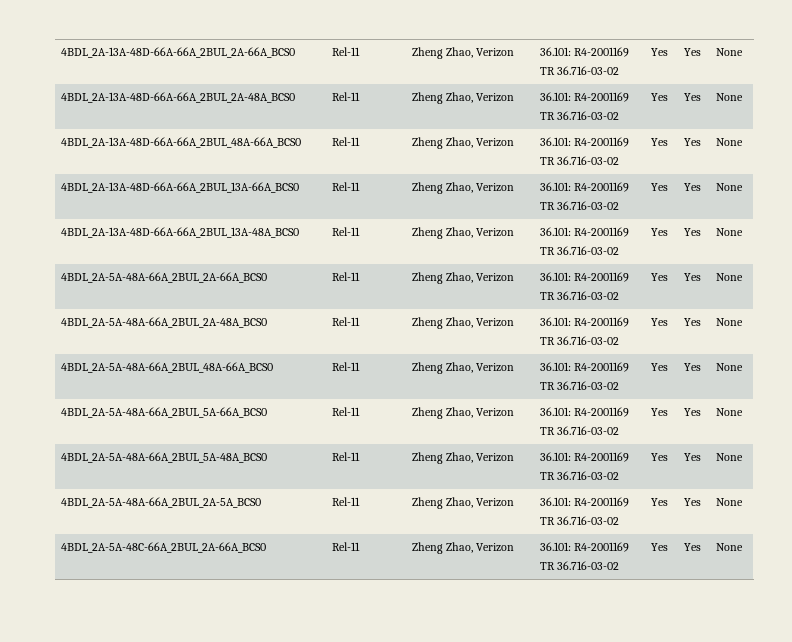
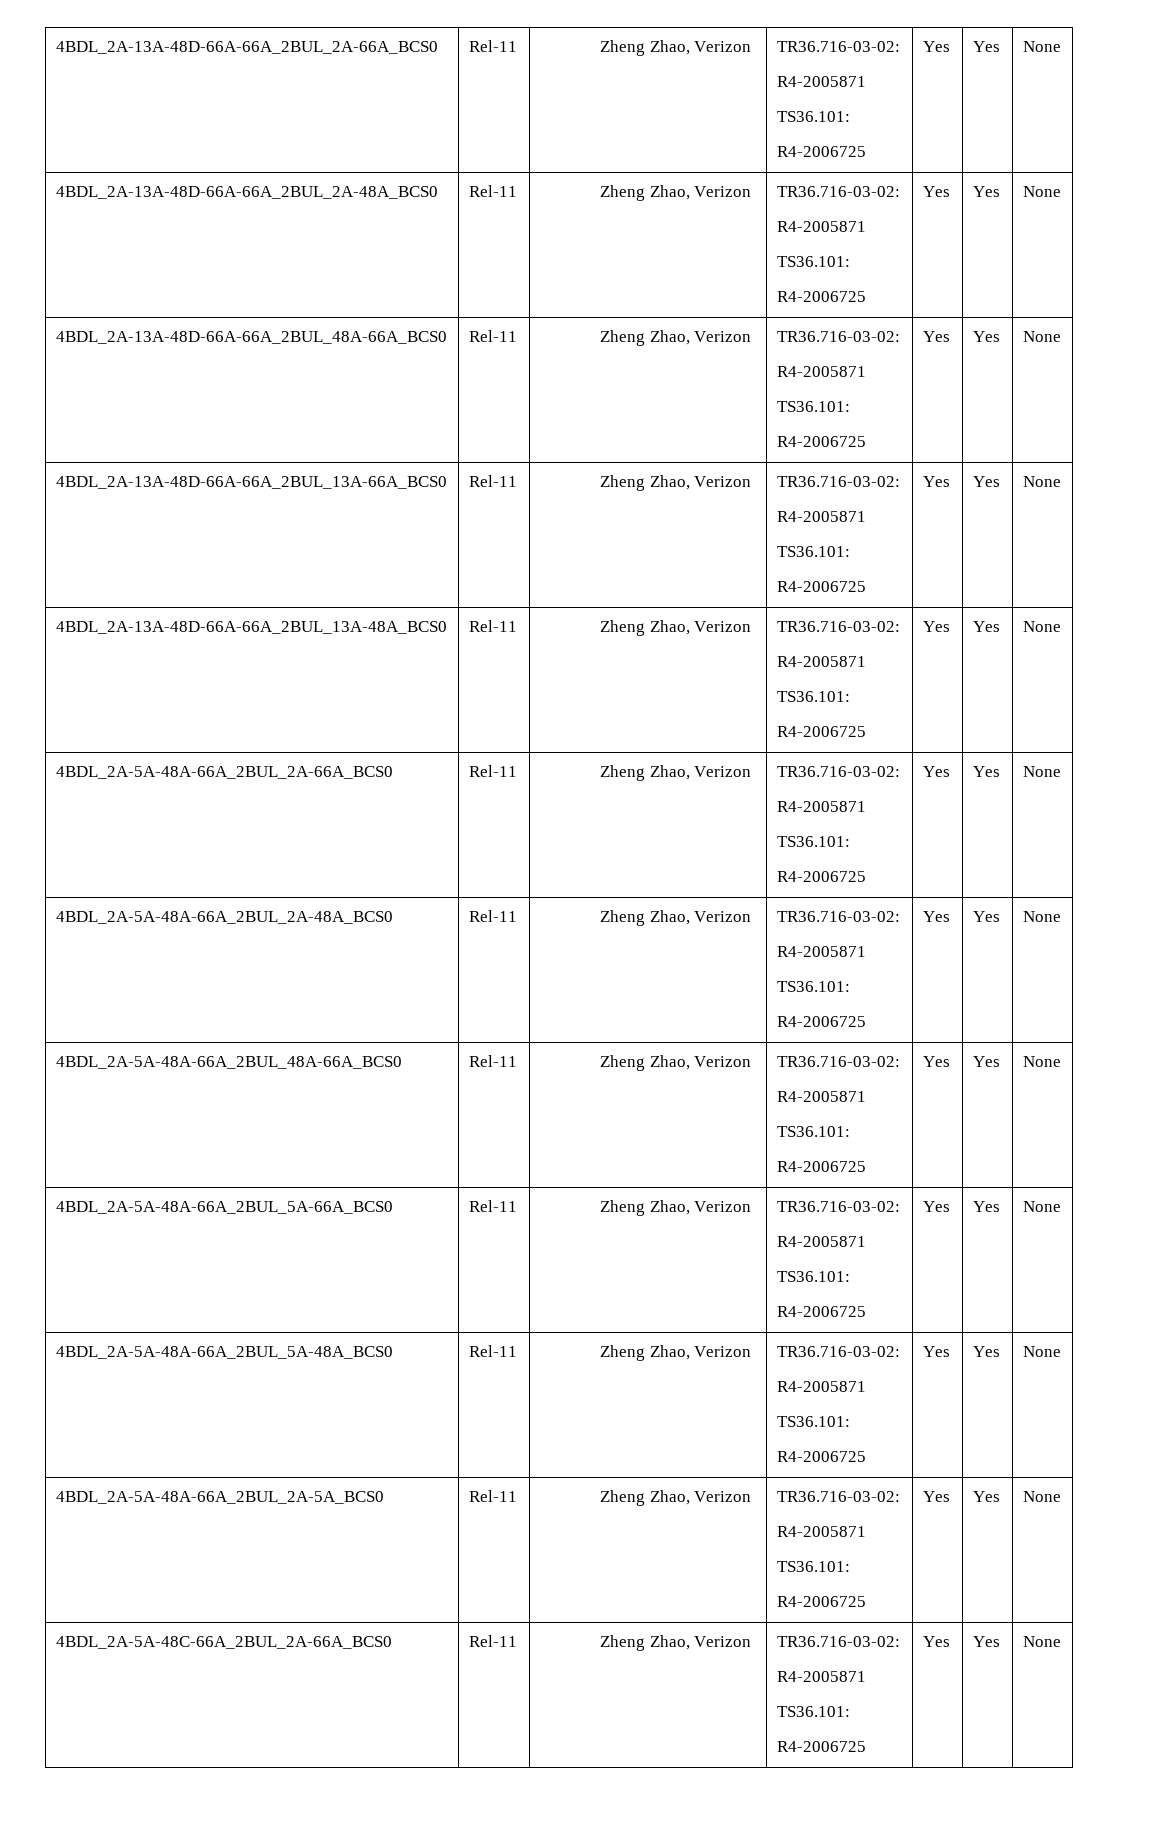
- 4BDL_2A-13A-48D-66A-66A_2BUL_2A-66A_BCS0 | Rel-11 | Zheng Zhao, Verizon | 36.101: R4-2001169
- TR 36.716-03-02 | Yes | Yes | None
+ 4BDL_2A-13A-48D-66A-66A_2BUL_2A-66A_BCS0 | Rel-11 | Zheng Zhao, Verizon | TR36.716-03-02:
+ R4-2005871
+ TS36.101:
+ R4-2006725 | Yes | Yes | None
- 4BDL_2A-13A-48D-66A-66A_2BUL_2A-48A_BCS0 | Rel-11 | Zheng Zhao, Verizon | 36.101: R4-2001169
- TR 36.716-03-02 | Yes | Yes | None
+ 4BDL_2A-13A-48D-66A-66A_2BUL_2A-48A_BCS0 | Rel-11 | Zheng Zhao, Verizon | TR36.716-03-02:
+ R4-2005871
+ TS36.101:
+ R4-2006725 | Yes | Yes | None
- 4BDL_2A-13A-48D-66A-66A_2BUL_48A-66A_BCS0 | Rel-11 | Zheng Zhao, Verizon | 36.101: R4-2001169
- TR 36.716-03-02 | Yes | Yes | None
+ 4BDL_2A-13A-48D-66A-66A_2BUL_48A-66A_BCS0 | Rel-11 | Zheng Zhao, Verizon | TR36.716-03-02:
+ R4-2005871
+ TS36.101:
+ R4-2006725 | Yes | Yes | None
- 4BDL_2A-13A-48D-66A-66A_2BUL_13A-66A_BCS0 | Rel-11 | Zheng Zhao, Verizon | 36.101: R4-2001169
- TR 36.716-03-02 | Yes | Yes | None
+ 4BDL_2A-13A-48D-66A-66A_2BUL_13A-66A_BCS0 | Rel-11 | Zheng Zhao, Verizon | TR36.716-03-02:
+ R4-2005871
+ TS36.101:
+ R4-2006725 | Yes | Yes | None
- 4BDL_2A-13A-48D-66A-66A_2BUL_13A-48A_BCS0 | Rel-11 | Zheng Zhao, Verizon | 36.101: R4-2001169
- TR 36.716-03-02 | Yes | Yes | None
+ 4BDL_2A-13A-48D-66A-66A_2BUL_13A-48A_BCS0 | Rel-11 | Zheng Zhao, Verizon | TR36.716-03-02:
+ R4-2005871
+ TS36.101:
+ R4-2006725 | Yes | Yes | None
- 4BDL_2A-5A-48A-66A_2BUL_2A-66A_BCS0 | Rel-11 | Zheng Zhao, Verizon | 36.101: R4-2001169
- TR 36.716-03-02 | Yes | Yes | None
+ 4BDL_2A-5A-48A-66A_2BUL_2A-66A_BCS0 | Rel-11 | Zheng Zhao, Verizon | TR36.716-03-02:
+ R4-2005871
+ TS36.101:
+ R4-2006725 | Yes | Yes | None
- 4BDL_2A-5A-48A-66A_2BUL_2A-48A_BCS0 | Rel-11 | Zheng Zhao, Verizon | 36.101: R4-2001169
- TR 36.716-03-02 | Yes | Yes | None
+ 4BDL_2A-5A-48A-66A_2BUL_2A-48A_BCS0 | Rel-11 | Zheng Zhao, Verizon | TR36.716-03-02:
+ R4-2005871
+ TS36.101:
+ R4-2006725 | Yes | Yes | None
- 4BDL_2A-5A-48A-66A_2BUL_48A-66A_BCS0 | Rel-11 | Zheng Zhao, Verizon | 36.101: R4-2001169
- TR 36.716-03-02 | Yes | Yes | None
+ 4BDL_2A-5A-48A-66A_2BUL_48A-66A_BCS0 | Rel-11 | Zheng Zhao, Verizon | TR36.716-03-02:
+ R4-2005871
+ TS36.101:
+ R4-2006725 | Yes | Yes | None
- 4BDL_2A-5A-48A-66A_2BUL_5A-66A_BCS0 | Rel-11 | Zheng Zhao, Verizon | 36.101: R4-2001169
- TR 36.716-03-02 | Yes | Yes | None
+ 4BDL_2A-5A-48A-66A_2BUL_5A-66A_BCS0 | Rel-11 | Zheng Zhao, Verizon | TR36.716-03-02:
+ R4-2005871
+ TS36.101:
+ R4-2006725 | Yes | Yes | None
- 4BDL_2A-5A-48A-66A_2BUL_5A-48A_BCS0 | Rel-11 | Zheng Zhao, Verizon | 36.101: R4-2001169
- TR 36.716-03-02 | Yes | Yes | None
+ 4BDL_2A-5A-48A-66A_2BUL_5A-48A_BCS0 | Rel-11 | Zheng Zhao, Verizon | TR36.716-03-02:
+ R4-2005871
+ TS36.101:
+ R4-2006725 | Yes | Yes | None
- 4BDL_2A-5A-48A-66A_2BUL_2A-5A_BCS0 | Rel-11 | Zheng Zhao, Verizon | 36.101: R4-2001169
- TR 36.716-03-02 | Yes | Yes | None
+ 4BDL_2A-5A-48A-66A_2BUL_2A-5A_BCS0 | Rel-11 | Zheng Zhao, Verizon | TR36.716-03-02:
+ R4-2005871
+ TS36.101:
+ R4-2006725 | Yes | Yes | None
- 4BDL_2A-5A-48C-66A_2BUL_2A-66A_BCS0 | Rel-11 | Zheng Zhao, Verizon | 36.101: R4-2001169
- TR 36.716-03-02 | Yes | Yes | None
+ 4BDL_2A-5A-48C-66A_2BUL_2A-66A_BCS0 | Rel-11 | Zheng Zhao, Verizon | TR36.716-03-02:
+ R4-2005871
+ TS36.101:
+ R4-2006725 | Yes | Yes | None

